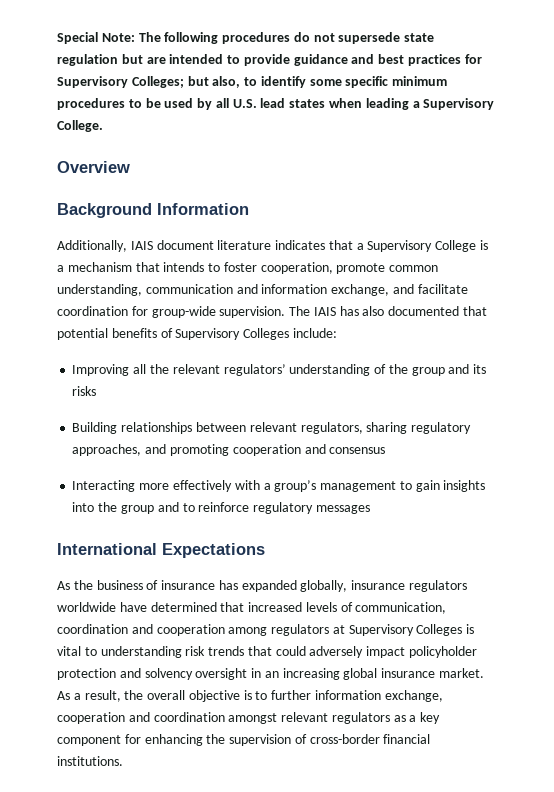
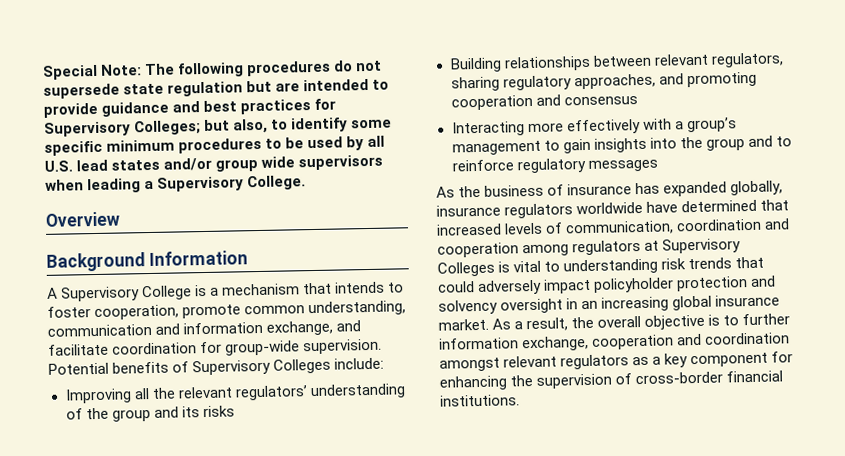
- Special Note: The following procedures do not supersede state regulation but are intended to provide guidance and best practices for Supervisory Colleges; but also, to identify some specific minimum procedures to be used by all U.S. lead states when leading a Supervisory College.
+ Special Note: The following procedures do not supersede state regulation but are intended to provide guidance and best practices for Supervisory Colleges; but also, to identify some specific minimum procedures to be used by all U.S. lead states and/or group wide supervisors when leading a Supervisory College.
- Additionally, IAIS document literature indicates that a Supervisory College is a mechanism that intends to foster cooperation, promote common understanding, communication and information exchange, and facilitate coordination for group-wide supervision.
+ A Supervisory College is a mechanism that intends to foster cooperation, promote common understanding, communication and information exchange, and facilitate coordination for group-wide supervision.
- The IAIS has also documented that potential benefits of Supervisory Colleges include:
+ Potential benefits of Supervisory Colleges include:
- International Expectations

